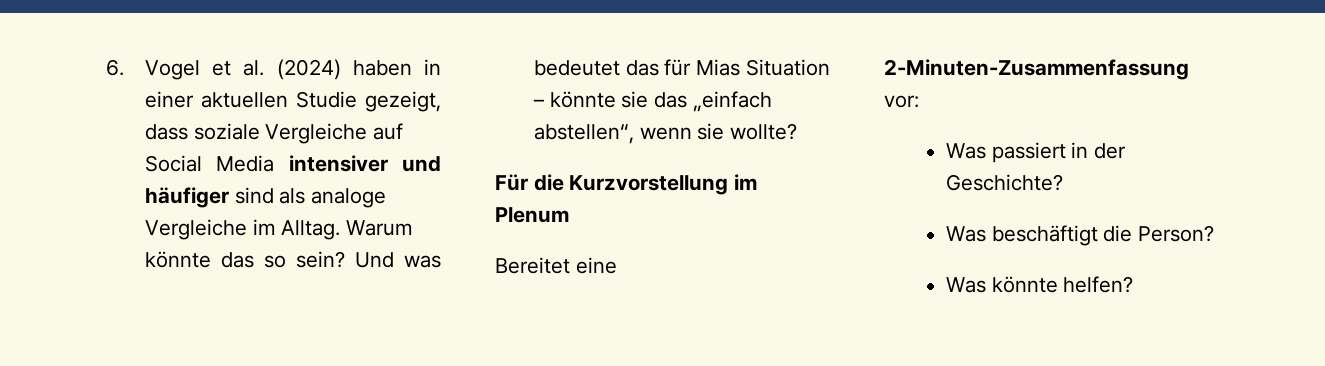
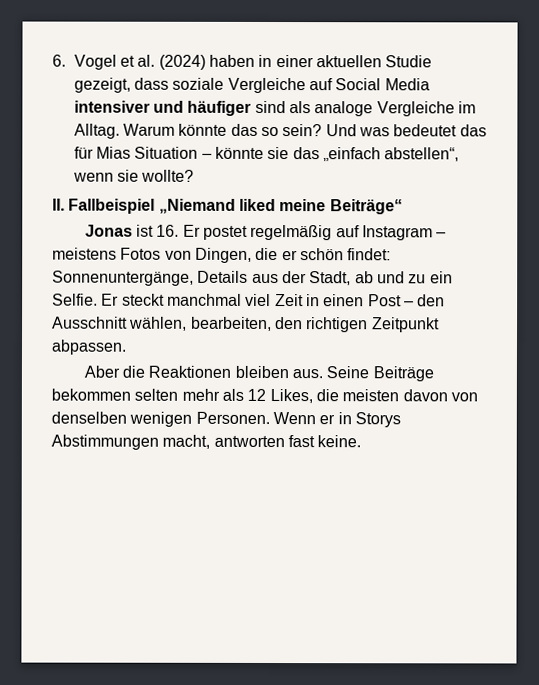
- Für die Kurzvorstellung im Plenum
- Bereitet eine 2-Minuten-Zusammenfassung vor:
- Was passiert in der Geschichte?
- Was beschäftigt die Person?
- Was könnte helfen?
+ II. Fallbeispiel „Niemand liked meine Beiträge“
+ Jonas ist 16. Er postet regelmäßig auf Instagram – meistens Fotos von Dingen, die er schön findet: Sonnenuntergänge, Details aus der Stadt, ab und zu ein Selfie. Er steckt manchmal viel Zeit in einen Post – den Ausschnitt wählen, bearbeiten, den richtigen Zeitpunkt abpassen.
+ Aber die Reaktionen bleiben aus. Seine Beiträge bekommen selten mehr als 12 Likes, die meisten davon von denselben wenigen Personen. Wenn er in Storys Abstimmungen macht, antworten fast keine.

